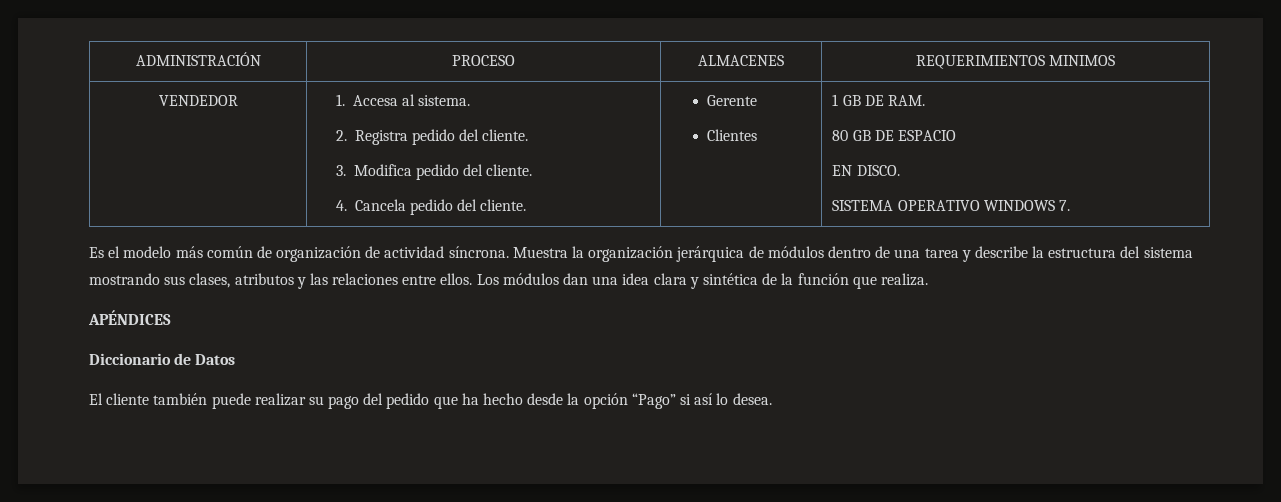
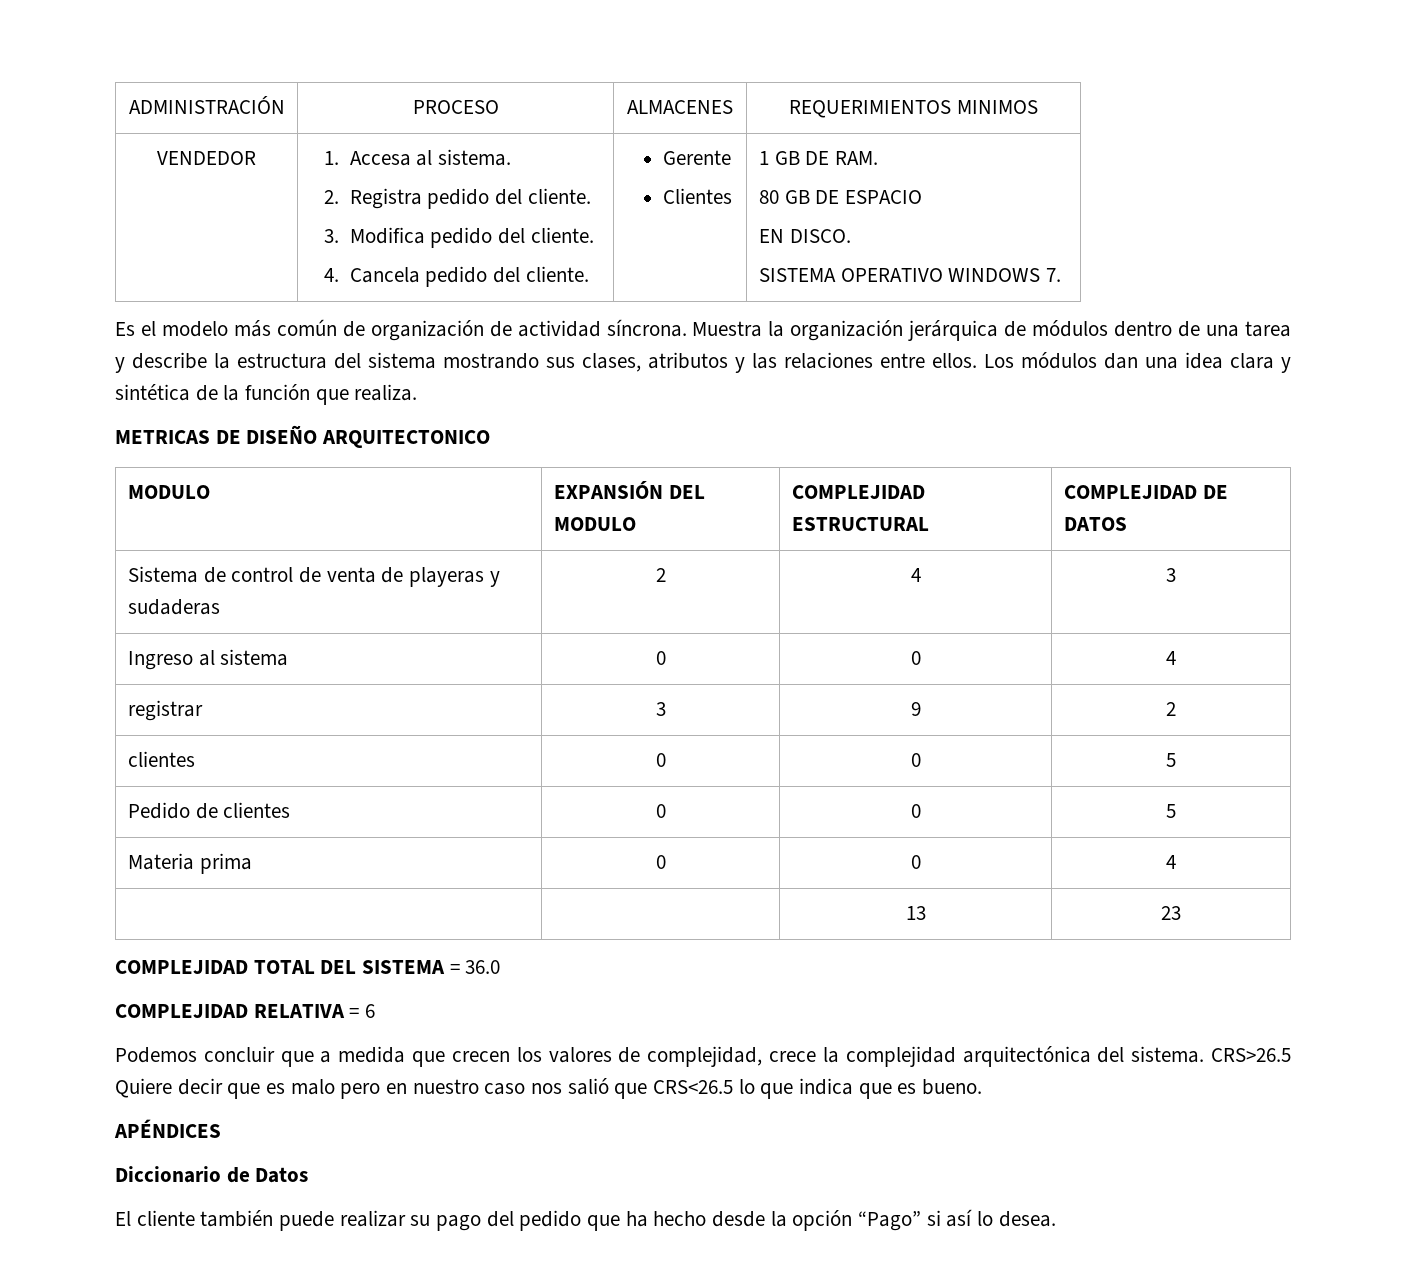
+ METRICAS DE DISEÑO ARQUITECTONICO
+ MODULO | EXPANSIÓN DEL MODULO | COMPLEJIDAD ESTRUCTURAL | COMPLEJIDAD DE DATOS
+ Sistema de control de venta de playeras y sudaderas | 2 | 4 | 3
+ Ingreso al sistema | 0 | 0 | 4
+ registrar | 3 | 9 | 2
+ clientes | 0 | 0 | 5
+ Pedido de clientes | 0 | 0 | 5
+ Materia prima | 0 | 0 | 4
+ | | 13 | 23
+ COMPLEJIDAD TOTAL DEL SISTEMA = 36.0
+ COMPLEJIDAD RELATIVA = 6
+ Podemos concluir que a medida que crecen los valores de complejidad, crece la complejidad arquitectónica del sistema. CRS>26.5 Quiere decir que es malo pero en nuestro caso nos salió que CRS<26.5 lo que indica que es bueno.

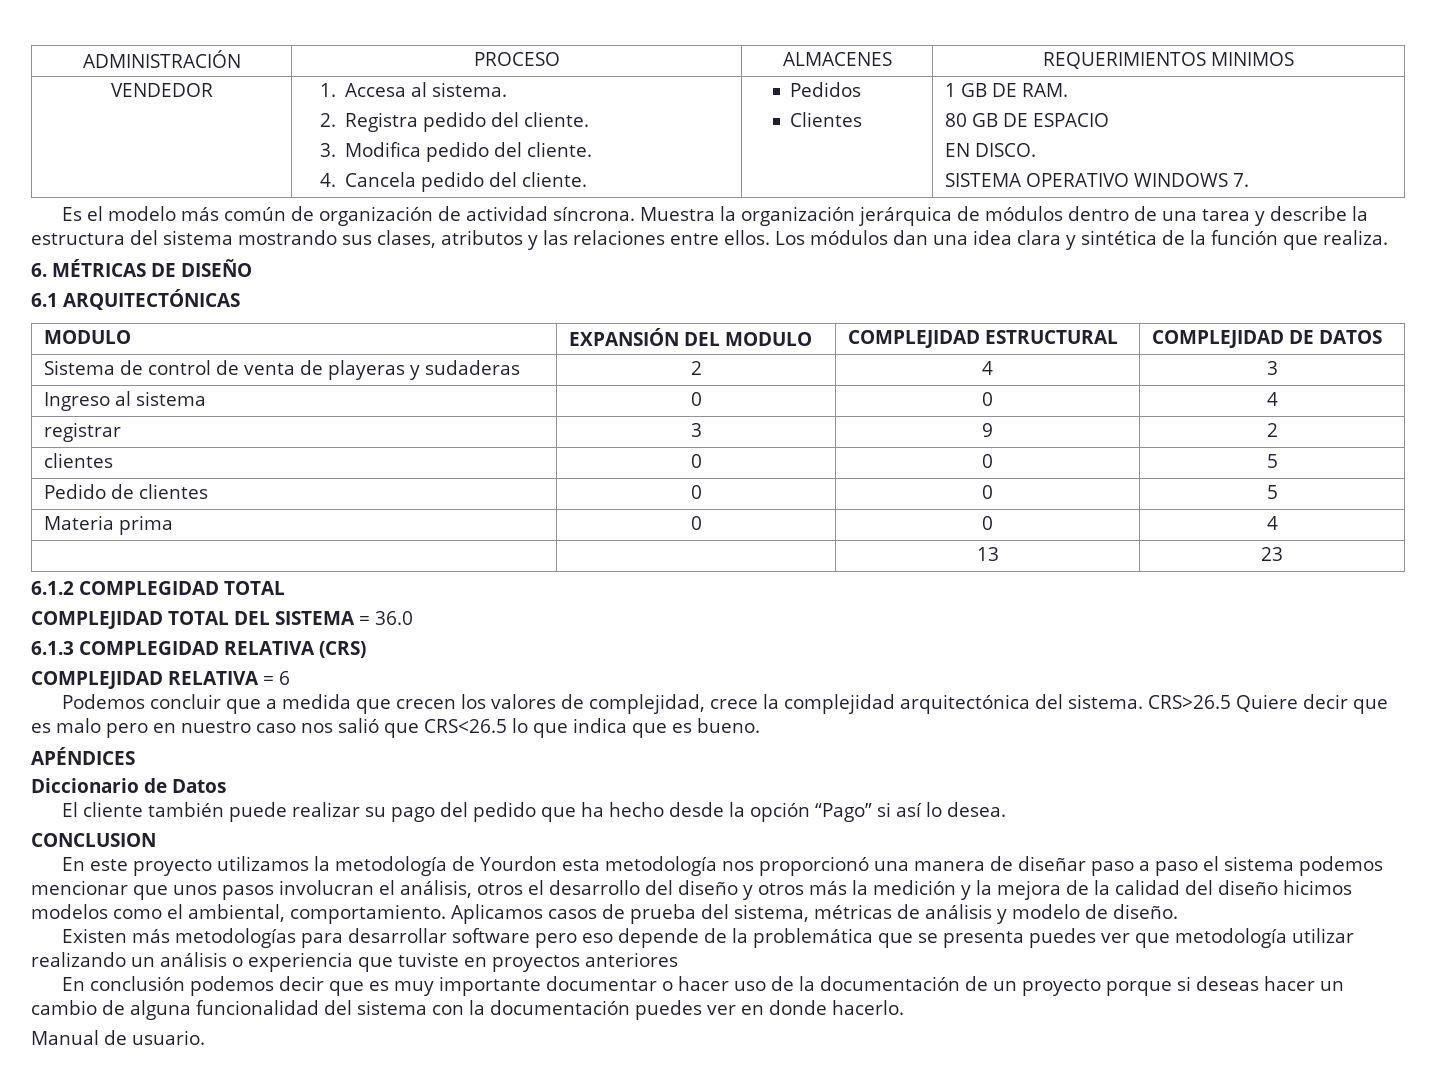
  VENDEDOR | 1. Accesa al sistema.
  2. Registra pedido del cliente.
  3. Modifica pedido del cliente.
- 4. Cancela pedido del cliente. | Gerente
+ 4. Cancela pedido del cliente. | Pedidos
- METRICAS DE DISEÑO ARQUITECTONICO
+ 6. MÉTRICAS DE DISEÑO
+ 6.1 ARQUITECTÓNICAS
+ 6.1.2 COMPLEGIDAD TOTAL
+ 6.1.3 COMPLEGIDAD RELATIVA (CRS)
+ CONCLUSION
+ En este proyecto utilizamos la metodología de Yourdon esta metodología nos proporcionó una manera de diseñar paso a paso el sistema podemos mencionar que unos pasos involucran el análisis, otros el desarrollo del diseño y otros más la medición y la mejora de la calidad del diseño hicimos modelos como el ambiental, comportamiento. Aplicamos casos de prueba del sistema, métricas de análisis y modelo de diseño.
+ Existen más metodologías para desarrollar software pero eso depende de la problemática que se presenta puedes ver que metodología utilizar realizando un análisis o experiencia que tuviste en proyectos anteriores
+ En conclusión podemos decir que es muy importante documentar o hacer uso de la documentación de un proyecto porque si deseas hacer un cambio de alguna funcionalidad del sistema con la documentación puedes ver en donde hacerlo.
+ Manual de usuario.

